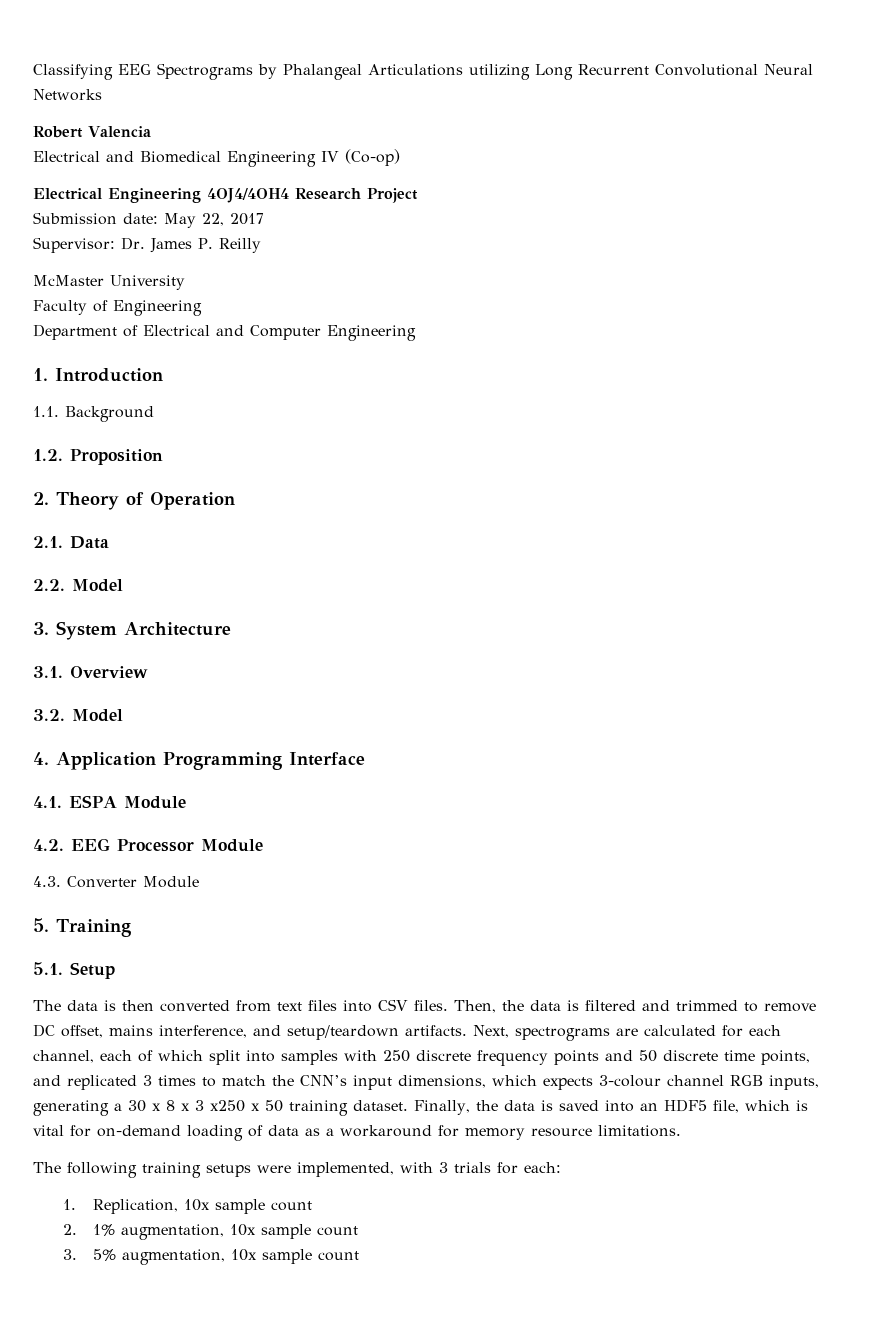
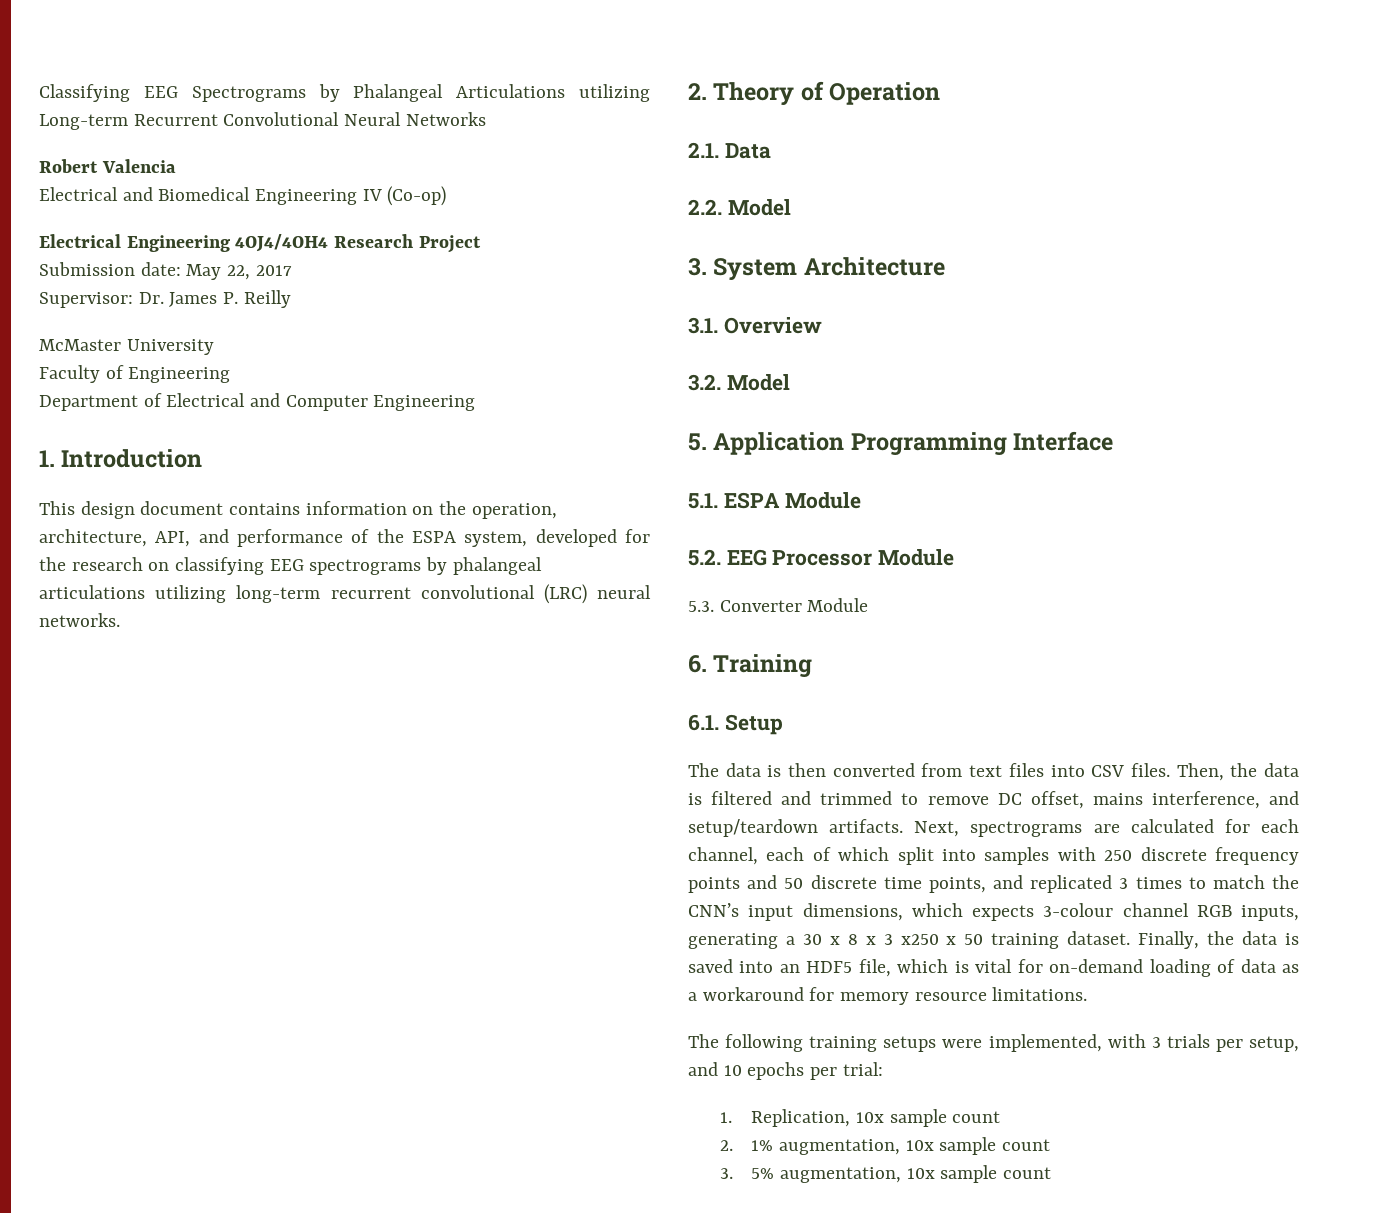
- Classifying EEG Spectrograms by Phalangeal Articulations utilizing Long Recurrent Convolutional Neural Networks
+ Classifying EEG Spectrograms by Phalangeal Articulations utilizing Long-term Recurrent Convolutional Neural Networks
- 1.1. Background
- 1.2. Proposition
+ This design document contains information on the operation, architecture, API, and performance of the ESPA system, developed for the research on classifying EEG spectrograms by phalangeal articulations utilizing long-term recurrent convolutional (LRC) neural networks.
- 4. Application Programming Interface
+ 5. Application Programming Interface
- 4.1. ESPA Module
+ 5.1. ESPA Module
- 4.2. EEG Processor Module
+ 5.2. EEG Processor Module
- 4.3. Converter Module
+ 5.3. Converter Module
- 5. Training
+ 6. Training
- 5.1. Setup
+ 6.1. Setup
- The following training setups were implemented, with 3 trials for each:
+ The following training setups were implemented, with 3 trials per setup, and 10 epochs per trial:

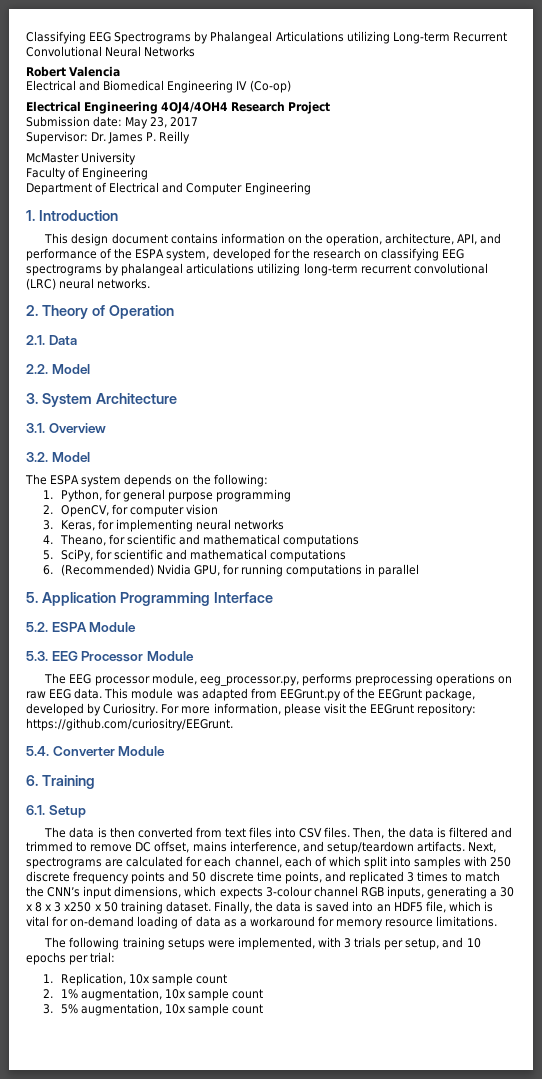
- Submission date: May 22, 2017
+ Submission date: May 23, 2017
+ The ESPA system depends on the following:
+ 1. Python, for general purpose programming
+ 2. OpenCV, for computer vision
+ 3. Keras, for implementing neural networks
+ 4. Theano, for scientific and mathematical computations
+ 5. SciPy, for scientific and mathematical computations
+ 6. (Recommended) Nvidia GPU, for running computations in parallel
- 5.1. ESPA Module
+ 5.2. ESPA Module
- 5.2. EEG Processor Module
+ 5.3. EEG Processor Module
- 5.3. Converter Module
+ The EEG processor module, eeg_processor.py, performs preprocessing operations on raw EEG data. This module was adapted from EEGrunt.py of the EEGrunt package, developed by Curiositry. For more information, please visit the EEGrunt repository: https://github.com/curiositry/EEGrunt.
+ 5.4. Converter Module

